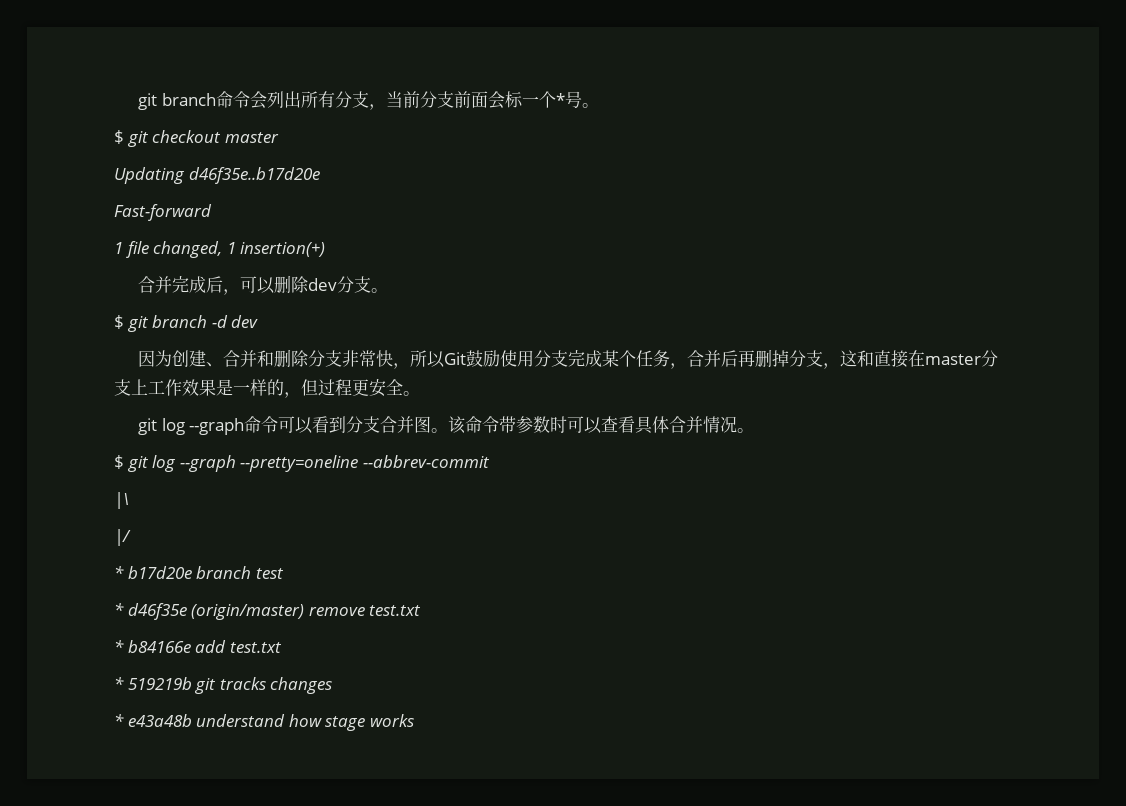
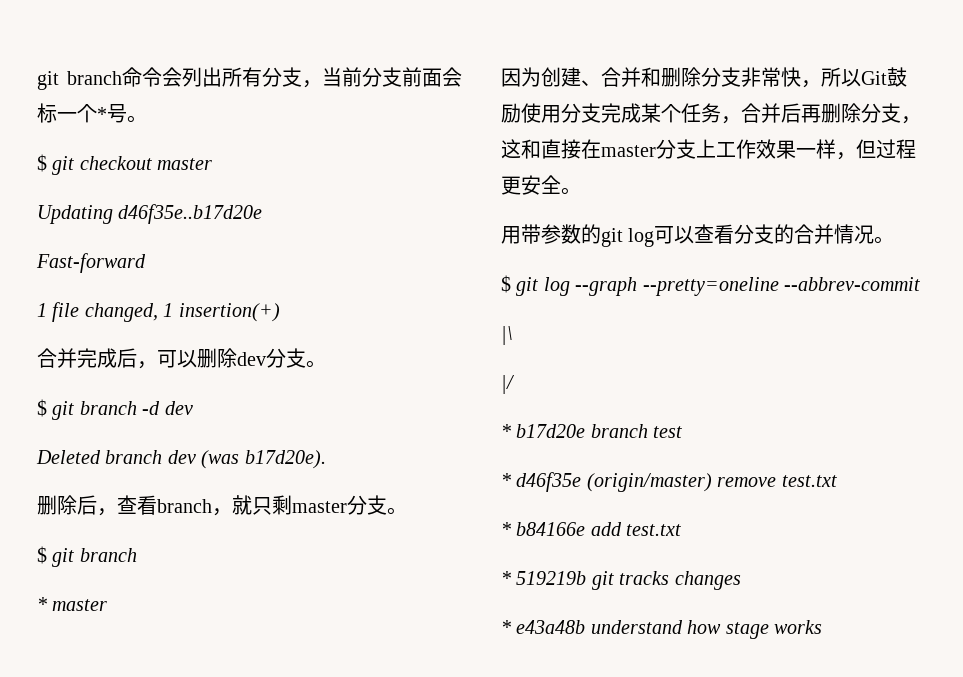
+ Deleted branch dev (was b17d20e).
+ 删除后，查看branch，就只剩master分支。
+ $ git branch
+ * master
- 因为创建、合并和删除分支非常快，所以Git鼓励使用分支完成某个任务，合并后再删掉分支，这和直接在master分支上工作效果是一样的，但过程更安全。
+ 因为创建、合并和删除分支非常快，所以Git鼓励使用分支完成某个任务，合并后再删除分支，这和直接在master分支上工作效果一样，但过程更安全。
- git log --graph命令可以看到分支合并图。该命令带参数时可以查看具体合并情况。
+ 用带参数的git log可以查看分支的合并情况。

